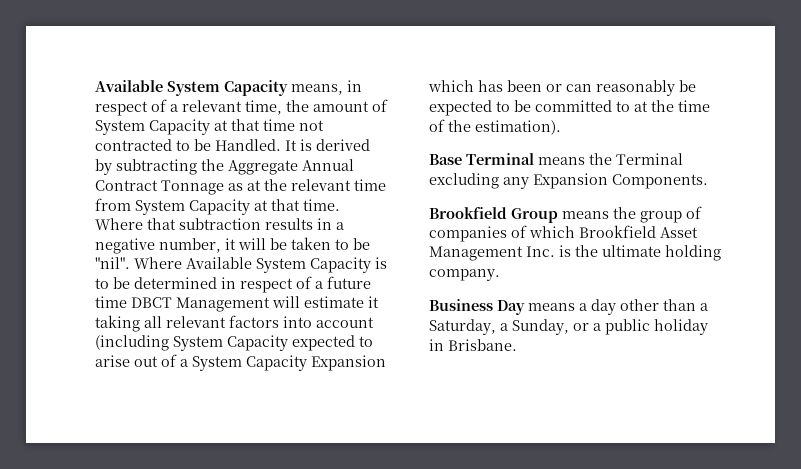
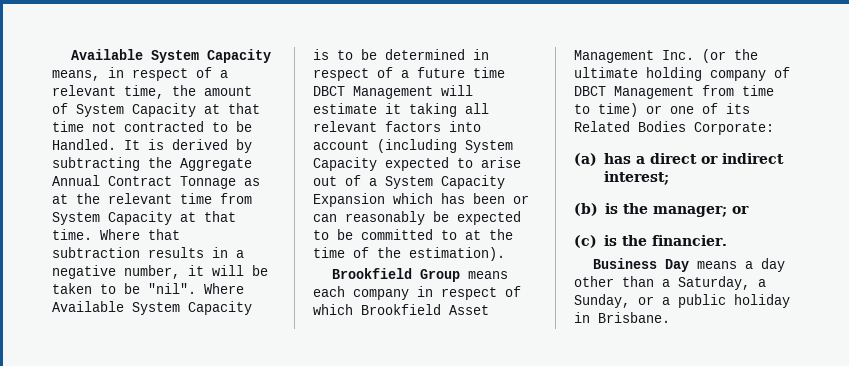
- Base Terminal means the Terminal excluding any Expansion Components.
- Brookfield Group means the group of companies of which Brookfield Asset Management Inc. is the ultimate holding company.
+ Brookfield Group means each company in respect of which Brookfield Asset Management Inc. (or the ultimate holding company of DBCT Management from time to time) or one of its Related Bodies Corporate:
+ (a) has a direct or indirect interest;
+ (b) is the manager; or
+ (c) is the financier.

